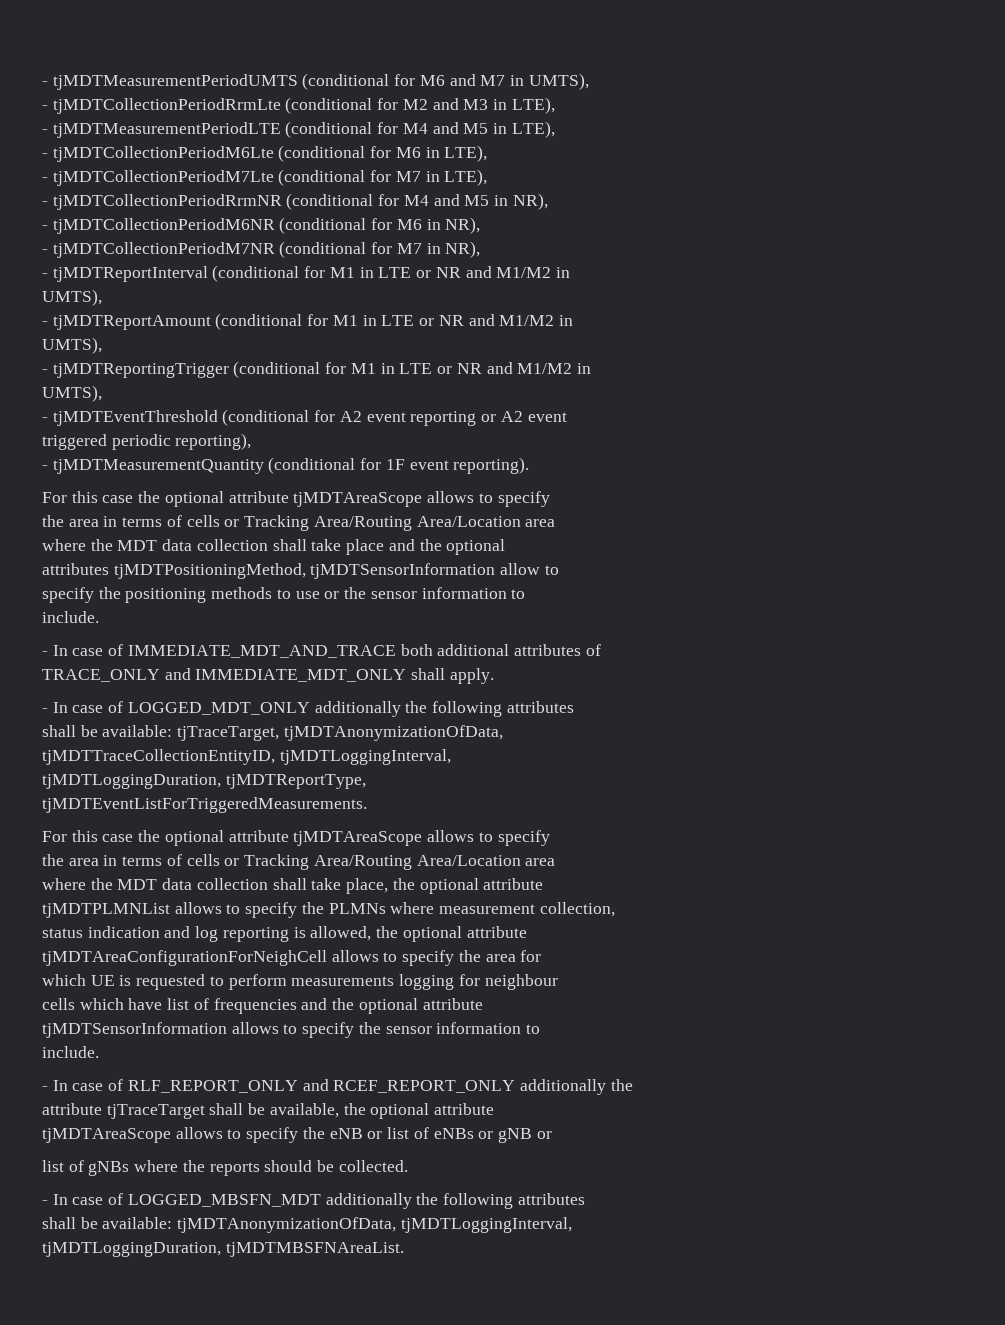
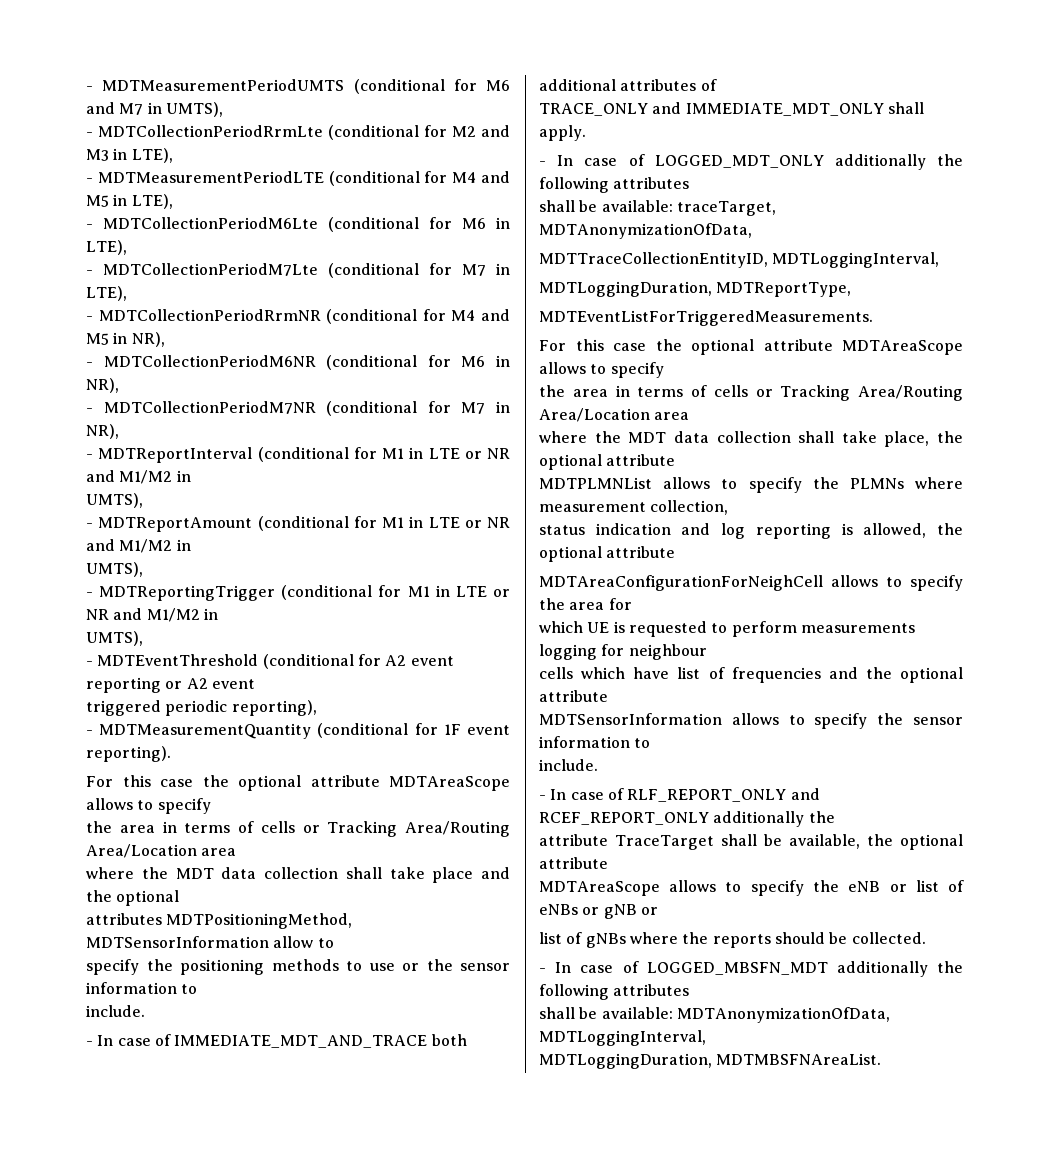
- - tjMDTMeasurementPeriodUMTS (conditional for M6 and M7 in UMTS),
+ - MDTMeasurementPeriodUMTS (conditional for M6 and M7 in UMTS),
- - tjMDTCollectionPeriodRrmLte (conditional for M2 and M3 in LTE),
+ - MDTCollectionPeriodRrmLte (conditional for M2 and M3 in LTE),
- - tjMDTMeasurementPeriodLTE (conditional for M4 and M5 in LTE),
+ - MDTMeasurementPeriodLTE (conditional for M4 and M5 in LTE),
- - tjMDTCollectionPeriodM6Lte (conditional for M6 in LTE),
+ - MDTCollectionPeriodM6Lte (conditional for M6 in LTE),
- - tjMDTCollectionPeriodM7Lte (conditional for M7 in LTE),
+ - MDTCollectionPeriodM7Lte (conditional for M7 in LTE),
- - tjMDTCollectionPeriodRrmNR (conditional for M4 and M5 in NR),
+ - MDTCollectionPeriodRrmNR (conditional for M4 and M5 in NR),
- - tjMDTCollectionPeriodM6NR (conditional for M6 in NR),
+ - MDTCollectionPeriodM6NR (conditional for M6 in NR),
- - tjMDTCollectionPeriodM7NR (conditional for M7 in NR),
+ - MDTCollectionPeriodM7NR (conditional for M7 in NR),
- - tjMDTReportInterval (conditional for M1 in LTE or NR and M1/M2 in
+ - MDTReportInterval (conditional for M1 in LTE or NR and M1/M2 in
- - tjMDTReportAmount (conditional for M1 in LTE or NR and M1/M2 in
+ - MDTReportAmount (conditional for M1 in LTE or NR and M1/M2 in
- - tjMDTReportingTrigger (conditional for M1 in LTE or NR and M1/M2 in
+ - MDTReportingTrigger (conditional for M1 in LTE or NR and M1/M2 in
- - tjMDTEventThreshold (conditional for A2 event reporting or A2 event
+ - MDTEventThreshold (conditional for A2 event reporting or A2 event
- - tjMDTMeasurementQuantity (conditional for 1F event reporting).
- For this case the optional attribute tjMDTAreaScope allows to specify
+ - MDTMeasurementQuantity (conditional for 1F event reporting).
+ For this case the optional attribute MDTAreaScope allows to specify
- attributes tjMDTPositioningMethod, tjMDTSensorInformation allow to
+ attributes MDTPositioningMethod, MDTSensorInformation allow to
- shall be available: tjTraceTarget, tjMDTAnonymizationOfData,
- tjMDTTraceCollectionEntityID, tjMDTLoggingInterval,
- tjMDTLoggingDuration, tjMDTReportType,
- tjMDTEventListForTriggeredMeasurements.
- For this case the optional attribute tjMDTAreaScope allows to specify
+ shall be available: traceTarget, MDTAnonymizationOfData,
+ MDTTraceCollectionEntityID, MDTLoggingInterval,
+ MDTLoggingDuration, MDTReportType,
+ MDTEventListForTriggeredMeasurements.
+ For this case the optional attribute MDTAreaScope allows to specify
- tjMDTPLMNList allows to specify the PLMNs where measurement collection,
+ MDTPLMNList allows to specify the PLMNs where measurement collection,
- tjMDTAreaConfigurationForNeighCell allows to specify the area for
+ MDTAreaConfigurationForNeighCell allows to specify the area for
- tjMDTSensorInformation allows to specify the sensor information to
+ MDTSensorInformation allows to specify the sensor information to
- attribute tjTraceTarget shall be available, the optional attribute
+ attribute TraceTarget shall be available, the optional attribute
- tjMDTAreaScope allows to specify the eNB or list of eNBs or gNB or
+ MDTAreaScope allows to specify the eNB or list of eNBs or gNB or
- shall be available: tjMDTAnonymizationOfData, tjMDTLoggingInterval,
- tjMDTLoggingDuration, tjMDTMBSFNAreaList.
+ shall be available: MDTAnonymizationOfData, MDTLoggingInterval,
+ MDTLoggingDuration, MDTMBSFNAreaList.

